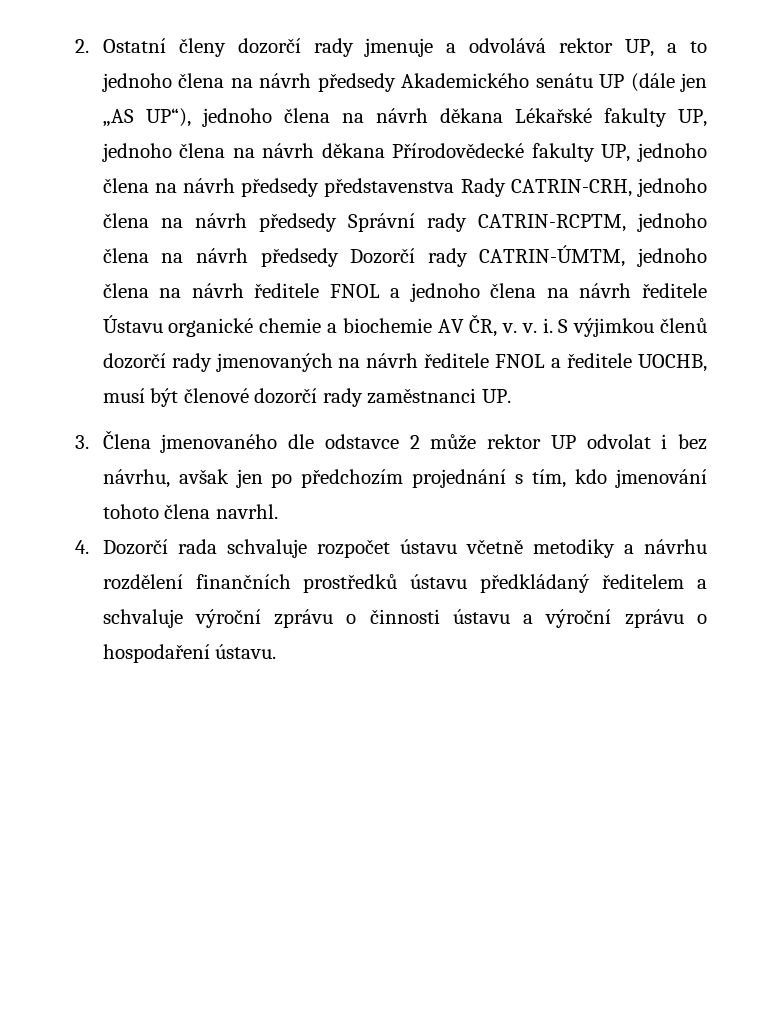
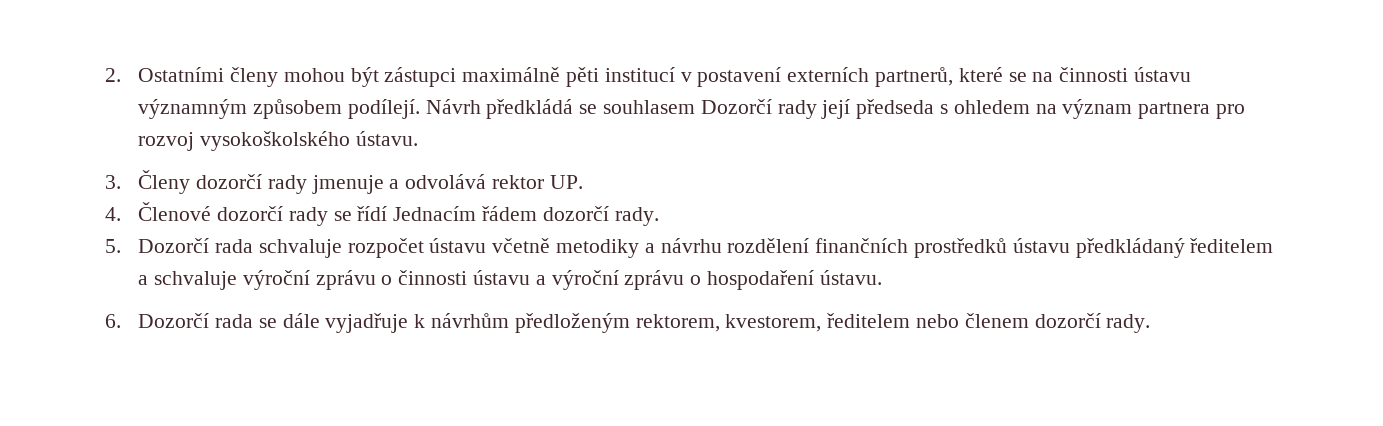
- 2. Ostatní členy dozorčí rady jmenuje a odvolává rektor UP, a to jednoho člena na návrh předsedy Akademického senátu UP (dále jen „AS UP“), jednoho člena na návrh děkana Lékařské fakulty UP, jednoho člena na návrh děkana Přírodovědecké fakulty UP, jednoho člena na návrh předsedy představenstva Rady CATRIN-CRH, jednoho člena na návrh předsedy Správní rady CATRIN-RCPTM, jednoho člena na návrh předsedy Dozorčí rady CATRIN-ÚMTM, jednoho člena na návrh ředitele FNOL a jednoho člena na návrh ředitele Ústavu organické chemie a biochemie AV ČR, v. v. i. S výjimkou členů dozorčí rady jmenovaných na návrh ředitele FNOL a ředitele UOCHB, musí být členové dozorčí rady zaměstnanci UP.
- 3. Člena jmenovaného dle odstavce 2 může rektor UP odvolat i bez návrhu, avšak jen po předchozím projednání s tím, kdo jmenování tohoto člena navrhl.
- 4. Dozorčí rada schvaluje rozpočet ústavu včetně metodiky a návrhu rozdělení finančních prostředků ústavu předkládaný ředitelem a schvaluje výroční zprávu o činnosti ústavu a výroční zprávu o hospodaření ústavu.
+ 2. Ostatními členy mohou být zástupci maximálně pěti institucí v postavení externích partnerů, které se na činnosti ústavu významným způsobem podílejí. Návrh předkládá se souhlasem Dozorčí rady její předseda s ohledem na význam partnera pro rozvoj vysokoškolského ústavu.
+ 3. Členy dozorčí rady jmenuje a odvolává rektor UP.
+ 4. Členové dozorčí rady se řídí Jednacím řádem dozorčí rady.
+ 5. Dozorčí rada schvaluje rozpočet ústavu včetně metodiky a návrhu rozdělení finančních prostředků ústavu předkládaný ředitelem a schvaluje výroční zprávu o činnosti ústavu a výroční zprávu o hospodaření ústavu.
+ 6. Dozorčí rada se dále vyjadřuje k návrhům předloženým rektorem, kvestorem, ředitelem nebo členem dozorčí rady.

